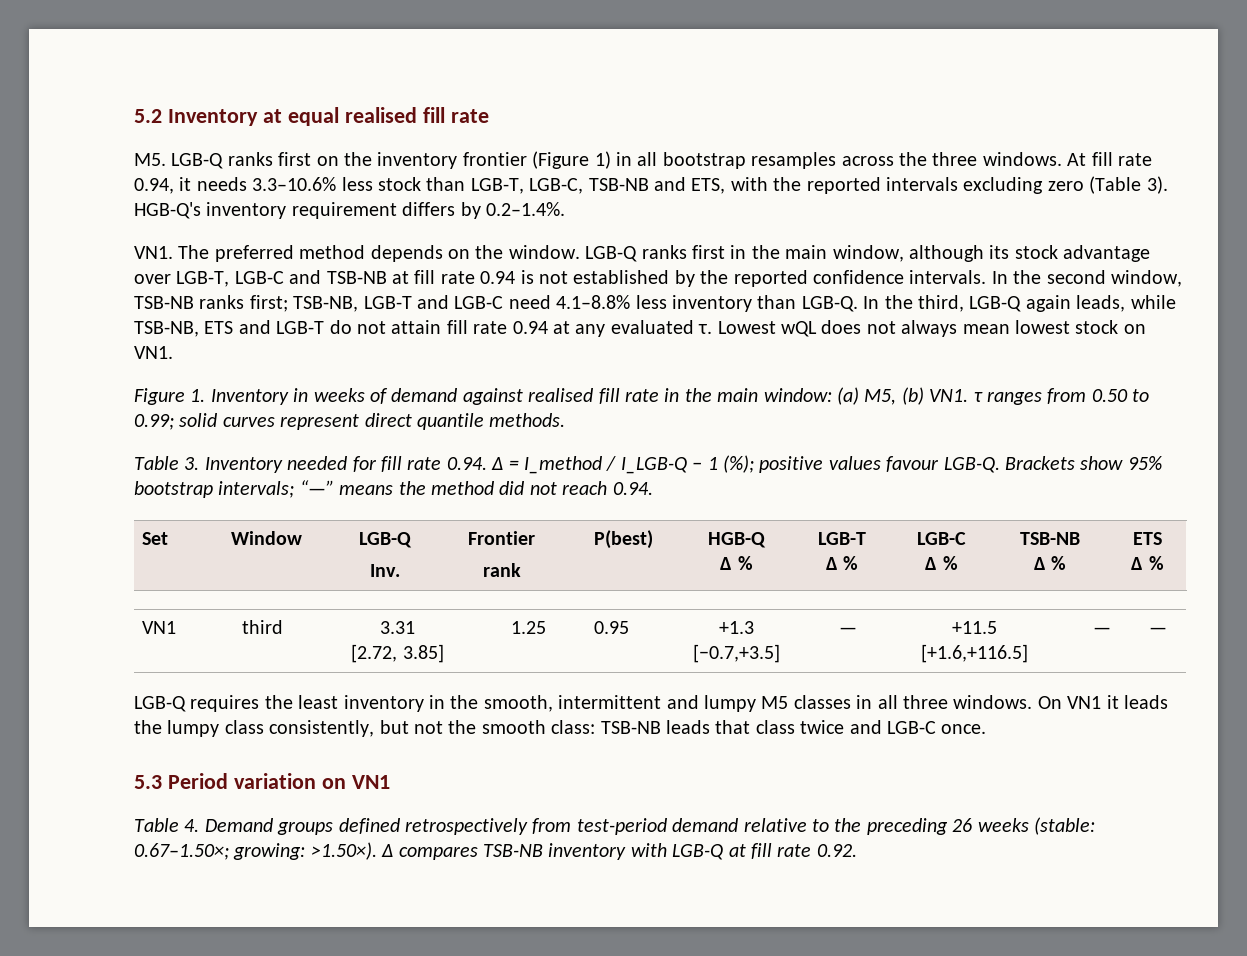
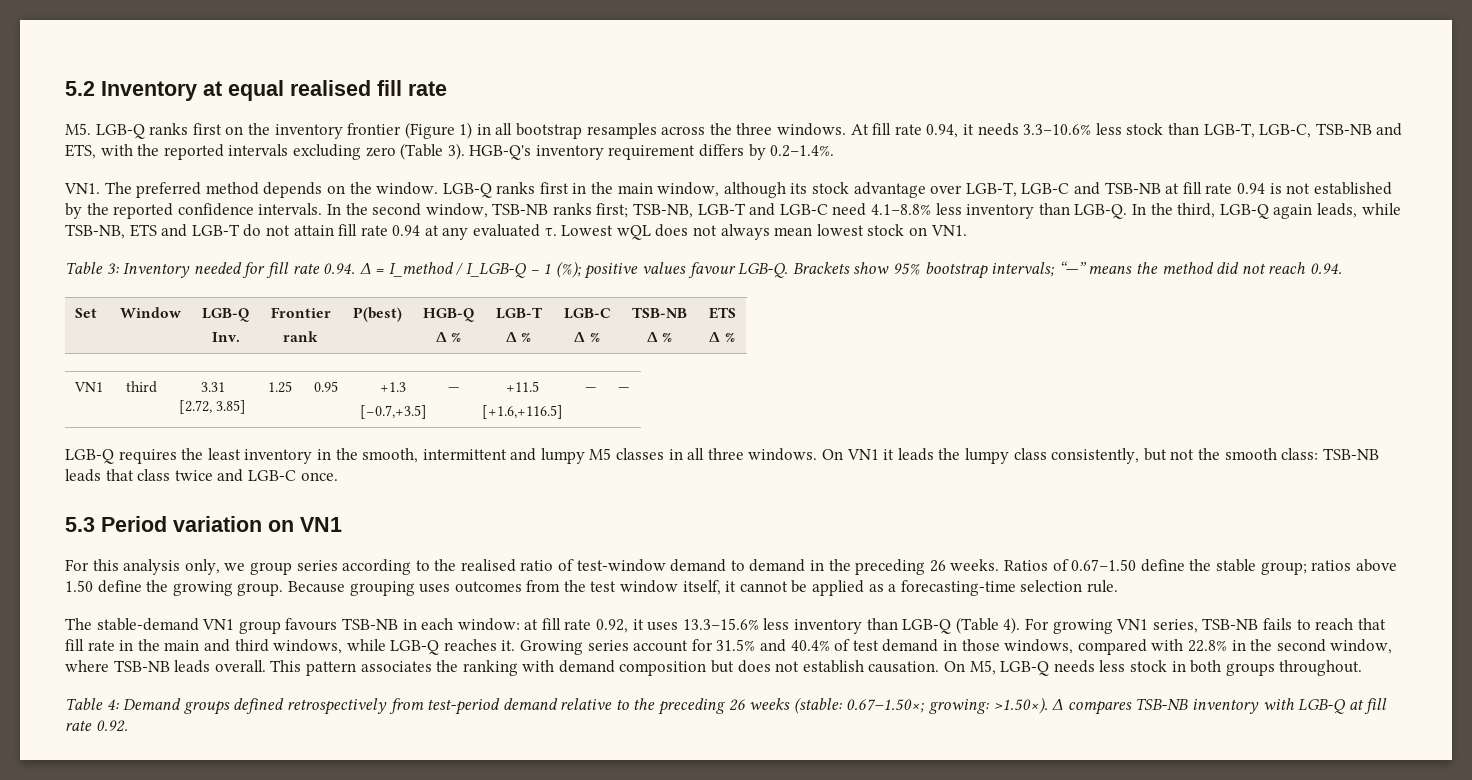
- Figure 1. Inventory in weeks of demand against realised fill rate in the main window: (a) M5, (b) VN1. τ ranges from 0.50 to 0.99; solid curves represent direct quantile methods.
- Table 3. Inventory needed for fill rate 0.94. Δ = I_method / I_LGB-Q − 1 (%); positive values favour LGB-Q.
+ Table 3: Inventory needed for fill rate 0.94. Δ = I_method / I_LGB-Q − 1 (%); positive values favour LGB-Q.
- Table 4. Demand groups defined retrospectively from test-period demand relative to the preceding 26 weeks (stable: 0.67–1.50×; growing: >1.50×). Δ compares TSB-NB inventory with LGB-Q at fill rate 0.92.
+ For this analysis only, we group series according to the realised ratio of test-window demand to demand in the preceding 26 weeks. Ratios of 0.67–1.50 define the stable group; ratios above 1.50 define the growing group. Because grouping uses outcomes from the test window itself, it cannot be applied as a forecasting-time selection rule.
+ The stable-demand VN1 group favours TSB-NB in each window: at fill rate 0.92, it uses 13.3–15.6% less inventory than LGB-Q (Table 4). For growing VN1 series, TSB-NB fails to reach that fill rate in the main and third windows, while LGB-Q reaches it. Growing series account for 31.5% and 40.4% of test demand in those windows, compared with 22.8% in the second window, where TSB-NB leads overall. This pattern associates the ranking with demand composition but does not establish causation. On M5, LGB-Q needs less stock in both groups throughout.
+ Table 4: Demand groups defined retrospectively from test-period demand relative to the preceding 26 weeks (stable: 0.67–1.50×; growing: >1.50×). Δ compares TSB-NB inventory with LGB-Q at fill rate 0.92.

